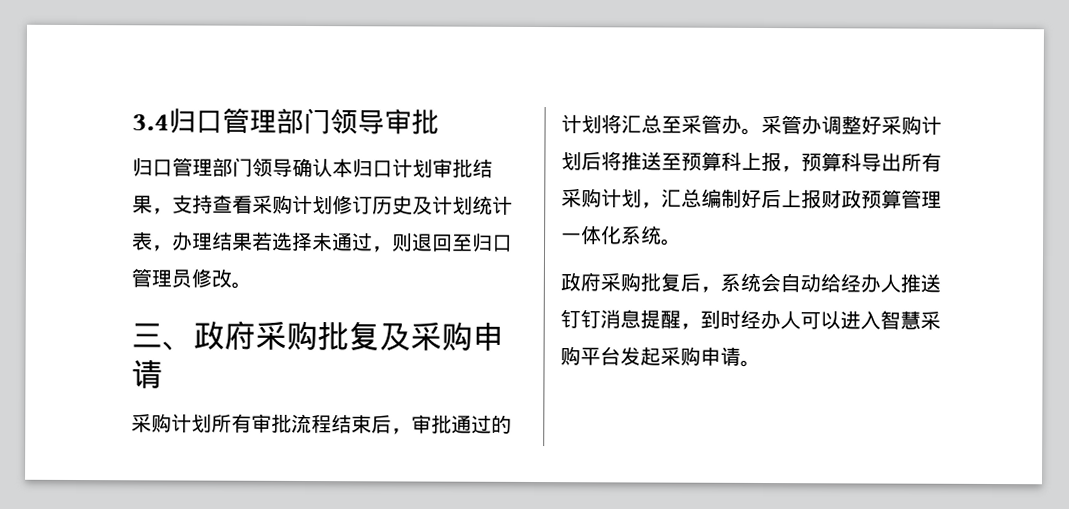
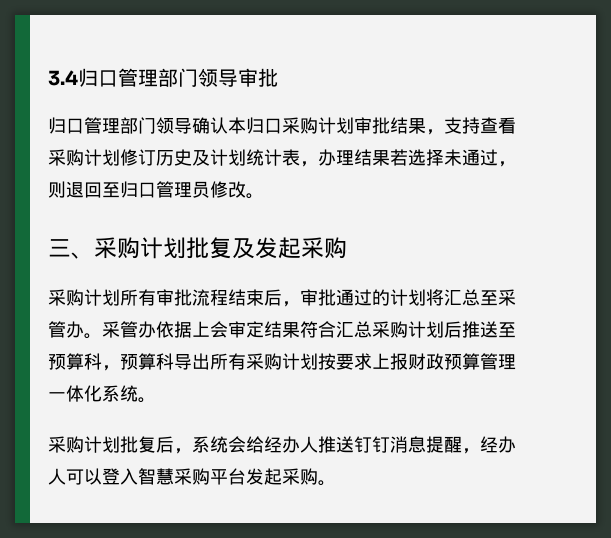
- 归口管理部门领导确认本归口计划审批结果，支持查看采购计划修订历史及计划统计表，办理结果若选择未通过，则退回至归口管理员修改。
+ 归口管理部门领导确认本归口采购计划审批结果，支持查看采购计划修订历史及计划统计表，办理结果若选择未通过，则退回至归口管理员修改。
- 三、政府采购批复及采购申请
+ 三、采购计划批复及发起采购
- 采管办调整好采购计划后将推送至预算科上报，预算科导出所有采购计划，汇总编制好后上报财政预算管理一体化系统。
+ 采管办依据上会审定结果符合汇总采购计划后推送至预算科，预算科导出所有采购计划按要求上报财政预算管理一体化系统。
- 政府采购批复后，系统会自动给经办人推送钉钉消息提醒，到时经办人可以进入智慧采购平台发起采购申请。
+ 采购计划批复后，系统会给经办人推送钉钉消息提醒，经办人可以登入智慧采购平台发起采购。

